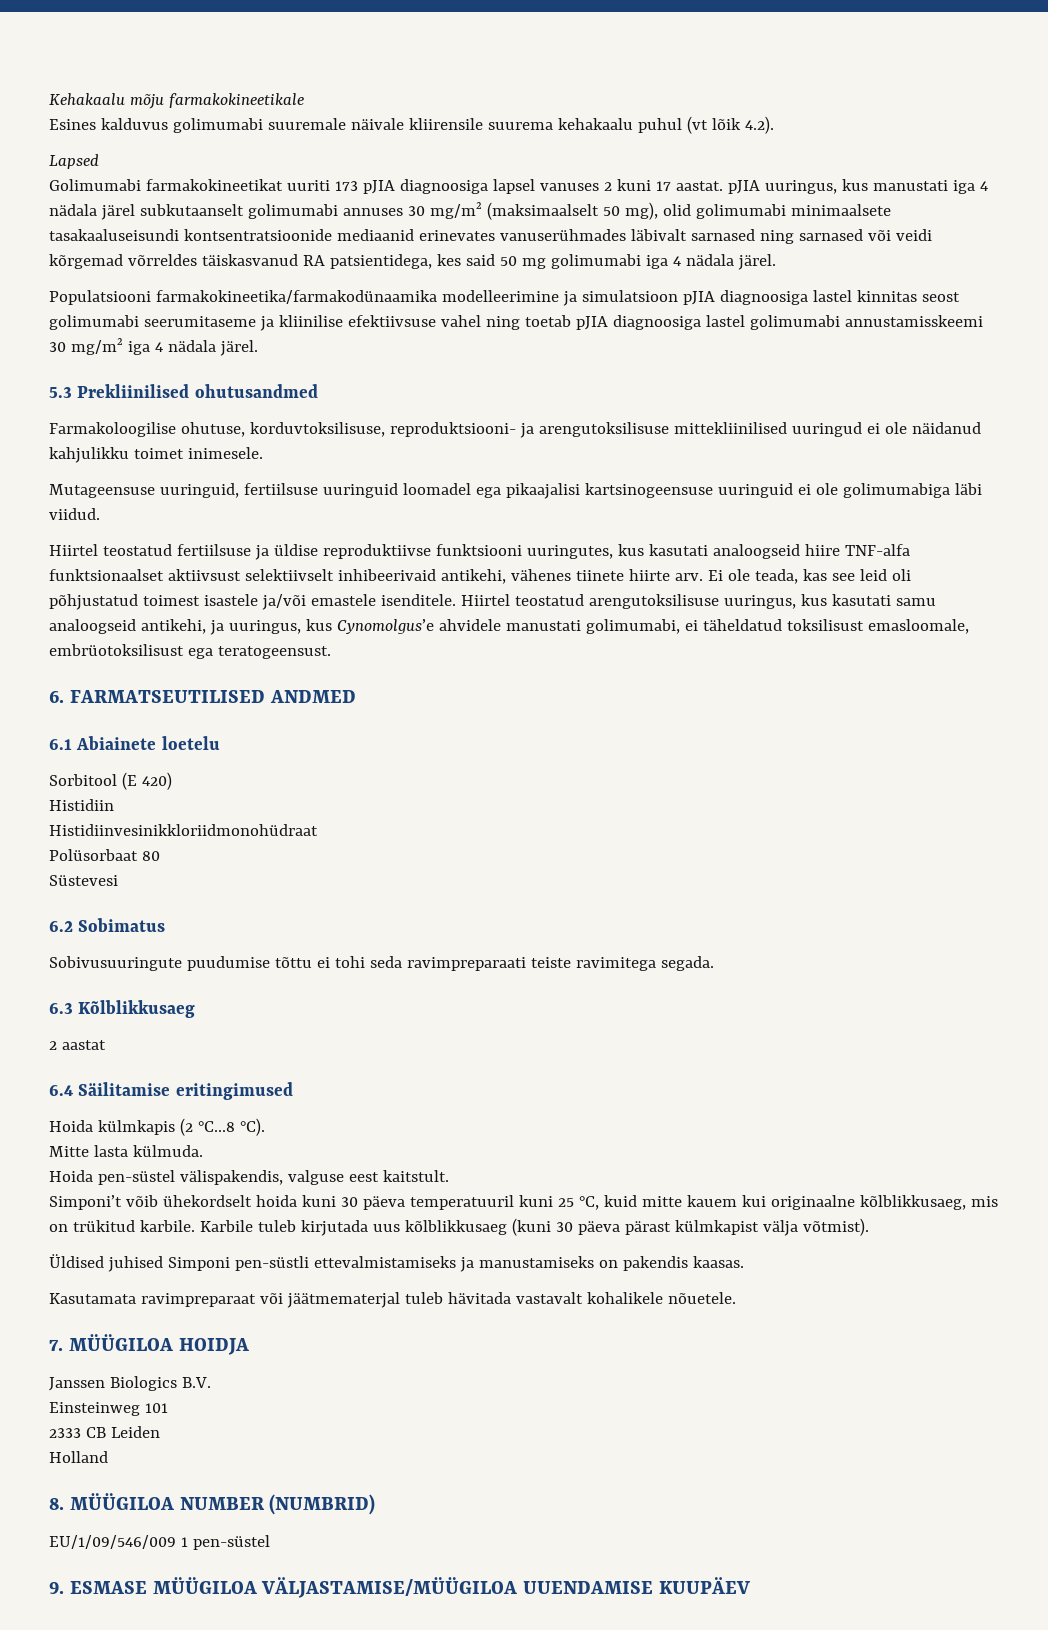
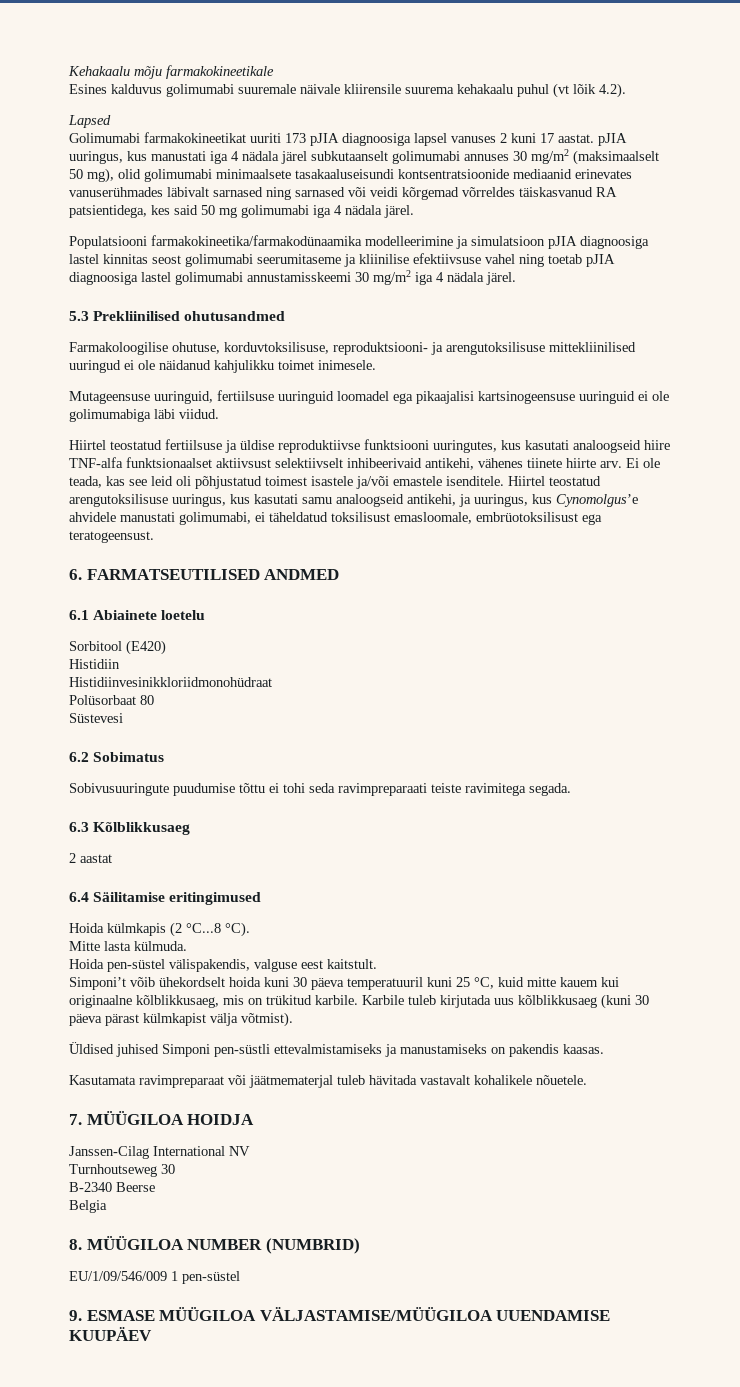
- Sorbitool (E 420)
+ Sorbitool (E420)
- Janssen Biologics B.V.
- Einsteinweg 101
- 2333 CB Leiden
- Holland
+ Janssen-Cilag International NV
+ Turnhoutseweg 30
+ B-2340 Beerse
+ Belgia

